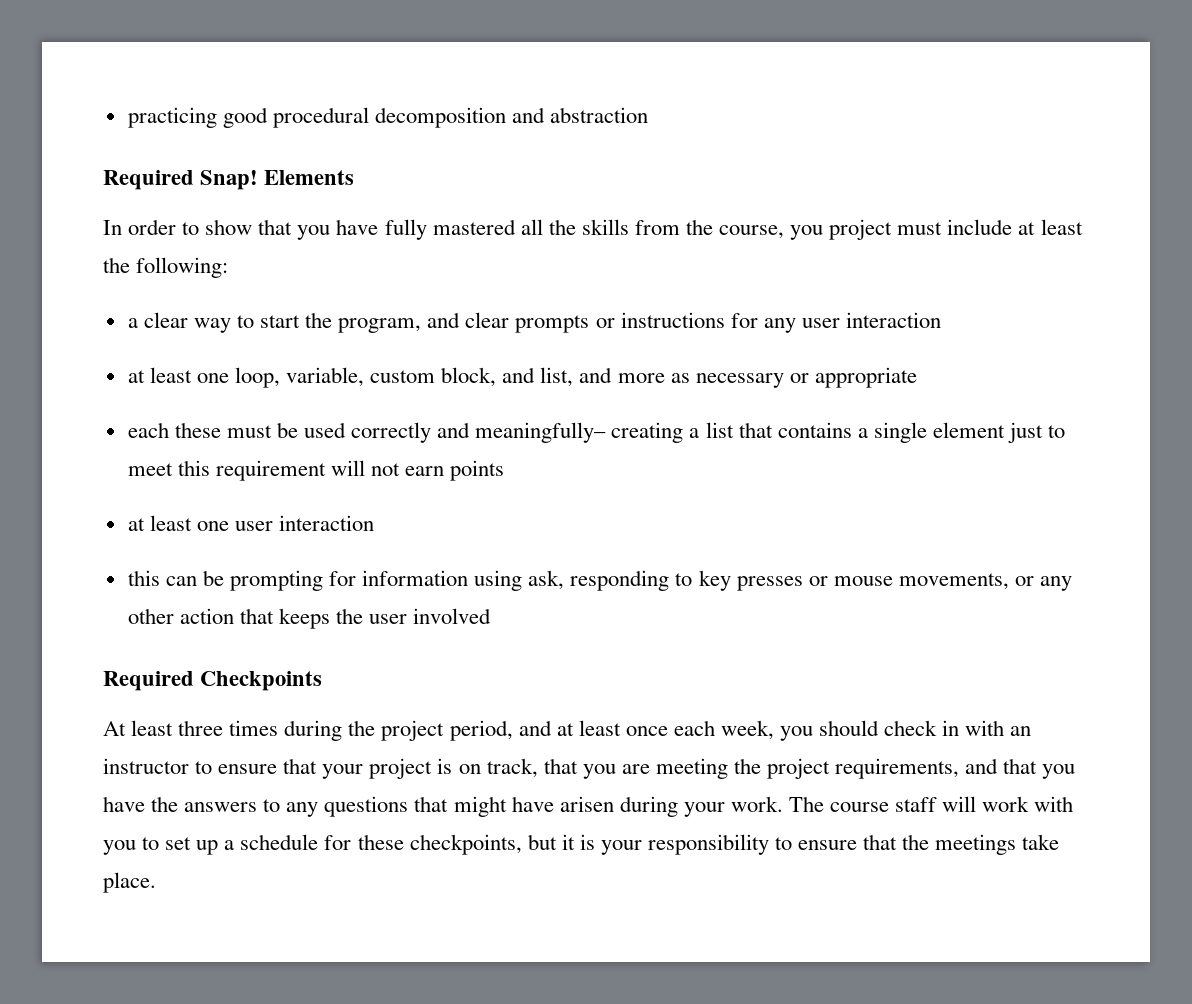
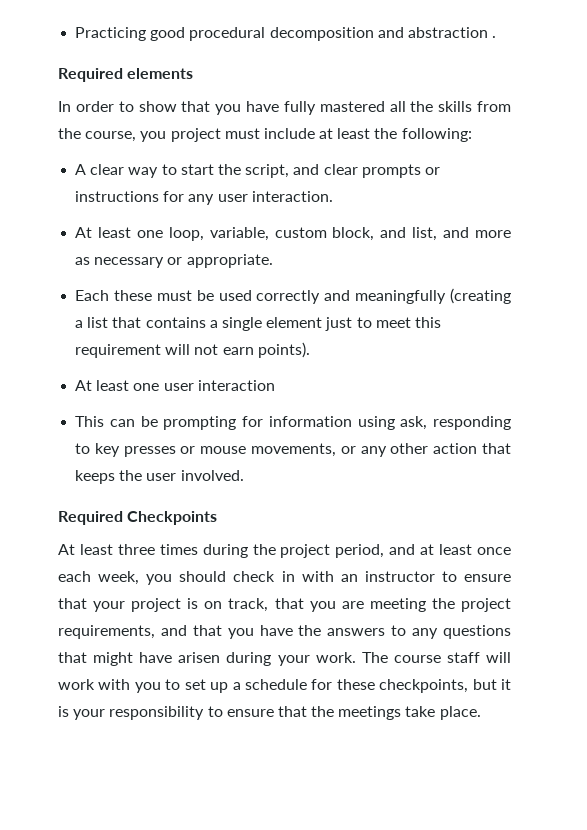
- practicing good procedural decomposition and abstraction
- Required Snap! Elements
+ Practicing good procedural decomposition and abstraction .
+ Required elements
- a clear way to start the program, and clear prompts or instructions for any user interaction
- at least one loop, variable, custom block, and list, and more as necessary or appropriate
- each these must be used correctly and meaningfully– creating a list that contains a single element just to meet this requirement will not earn points
- at least one user interaction
+ A clear way to start the script, and clear prompts or instructions for any user interaction.
+ At least one loop, variable, custom block, and list, and more as necessary or appropriate.
+ Each these must be used correctly and meaningfully (creating a list that contains a single element just to meet this requirement will not earn points).
+ At least one user interaction
- this can be prompting for information using ask, responding to key presses or mouse movements, or any other action that keeps the user involved
+ This can be prompting for information using ask, responding to key presses or mouse movements, or any other action that keeps the user involved.

